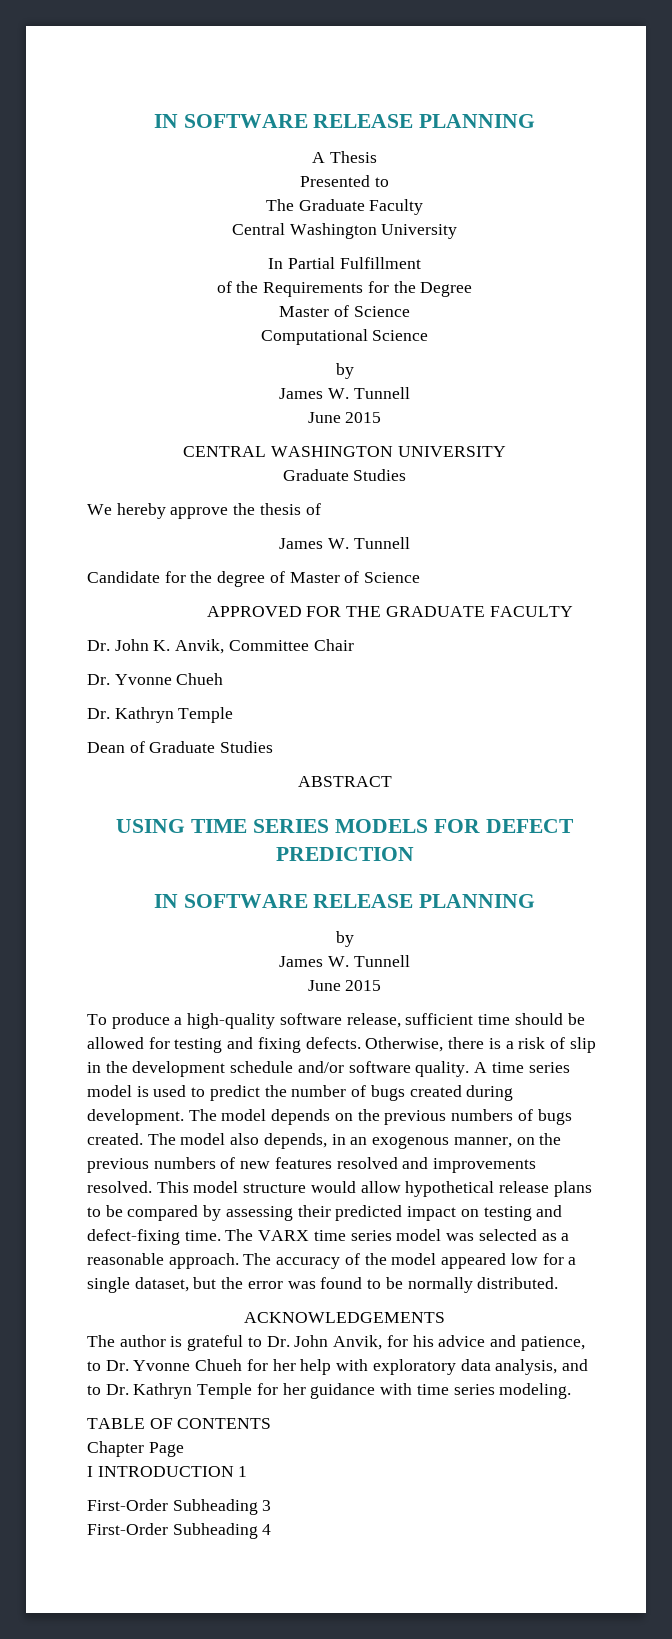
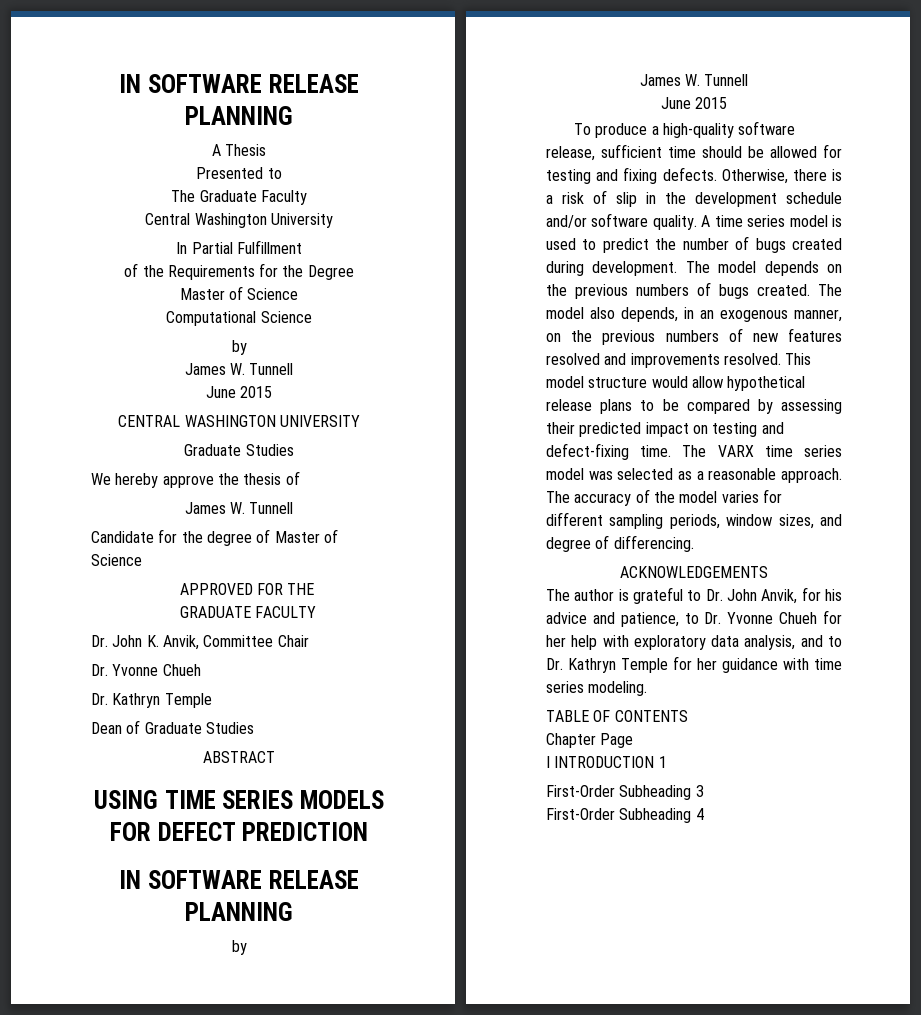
- The accuracy of the model appeared low for a single dataset, but the error was found to be normally distributed.
+ The accuracy of the model varies for different sampling periods, window sizes, and degree of differencing.

